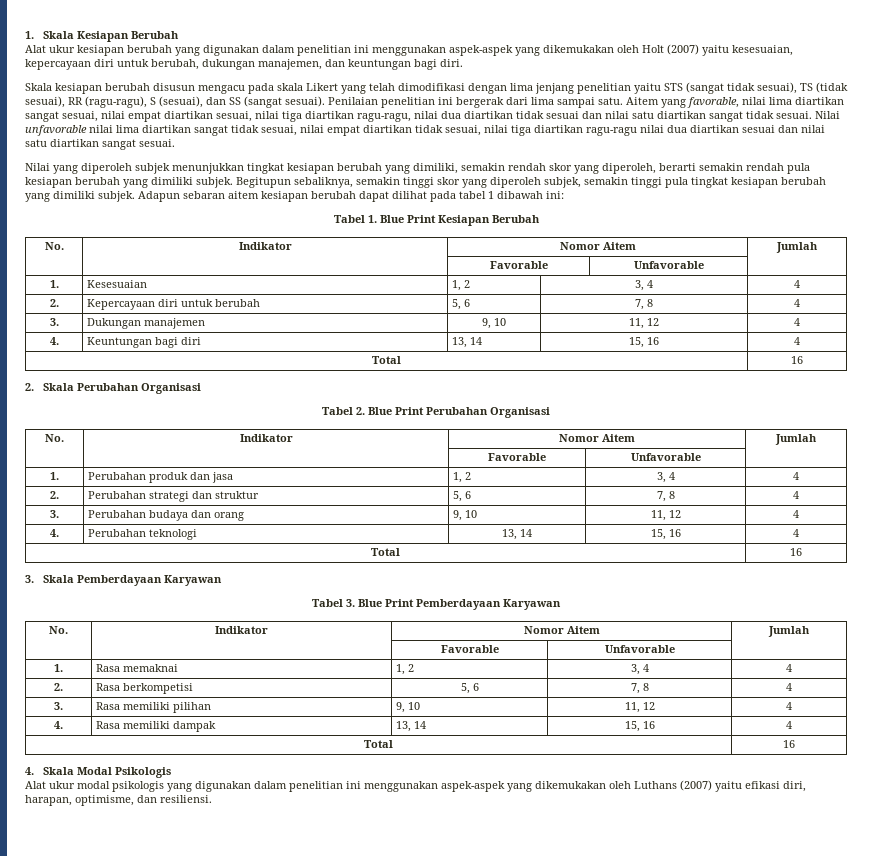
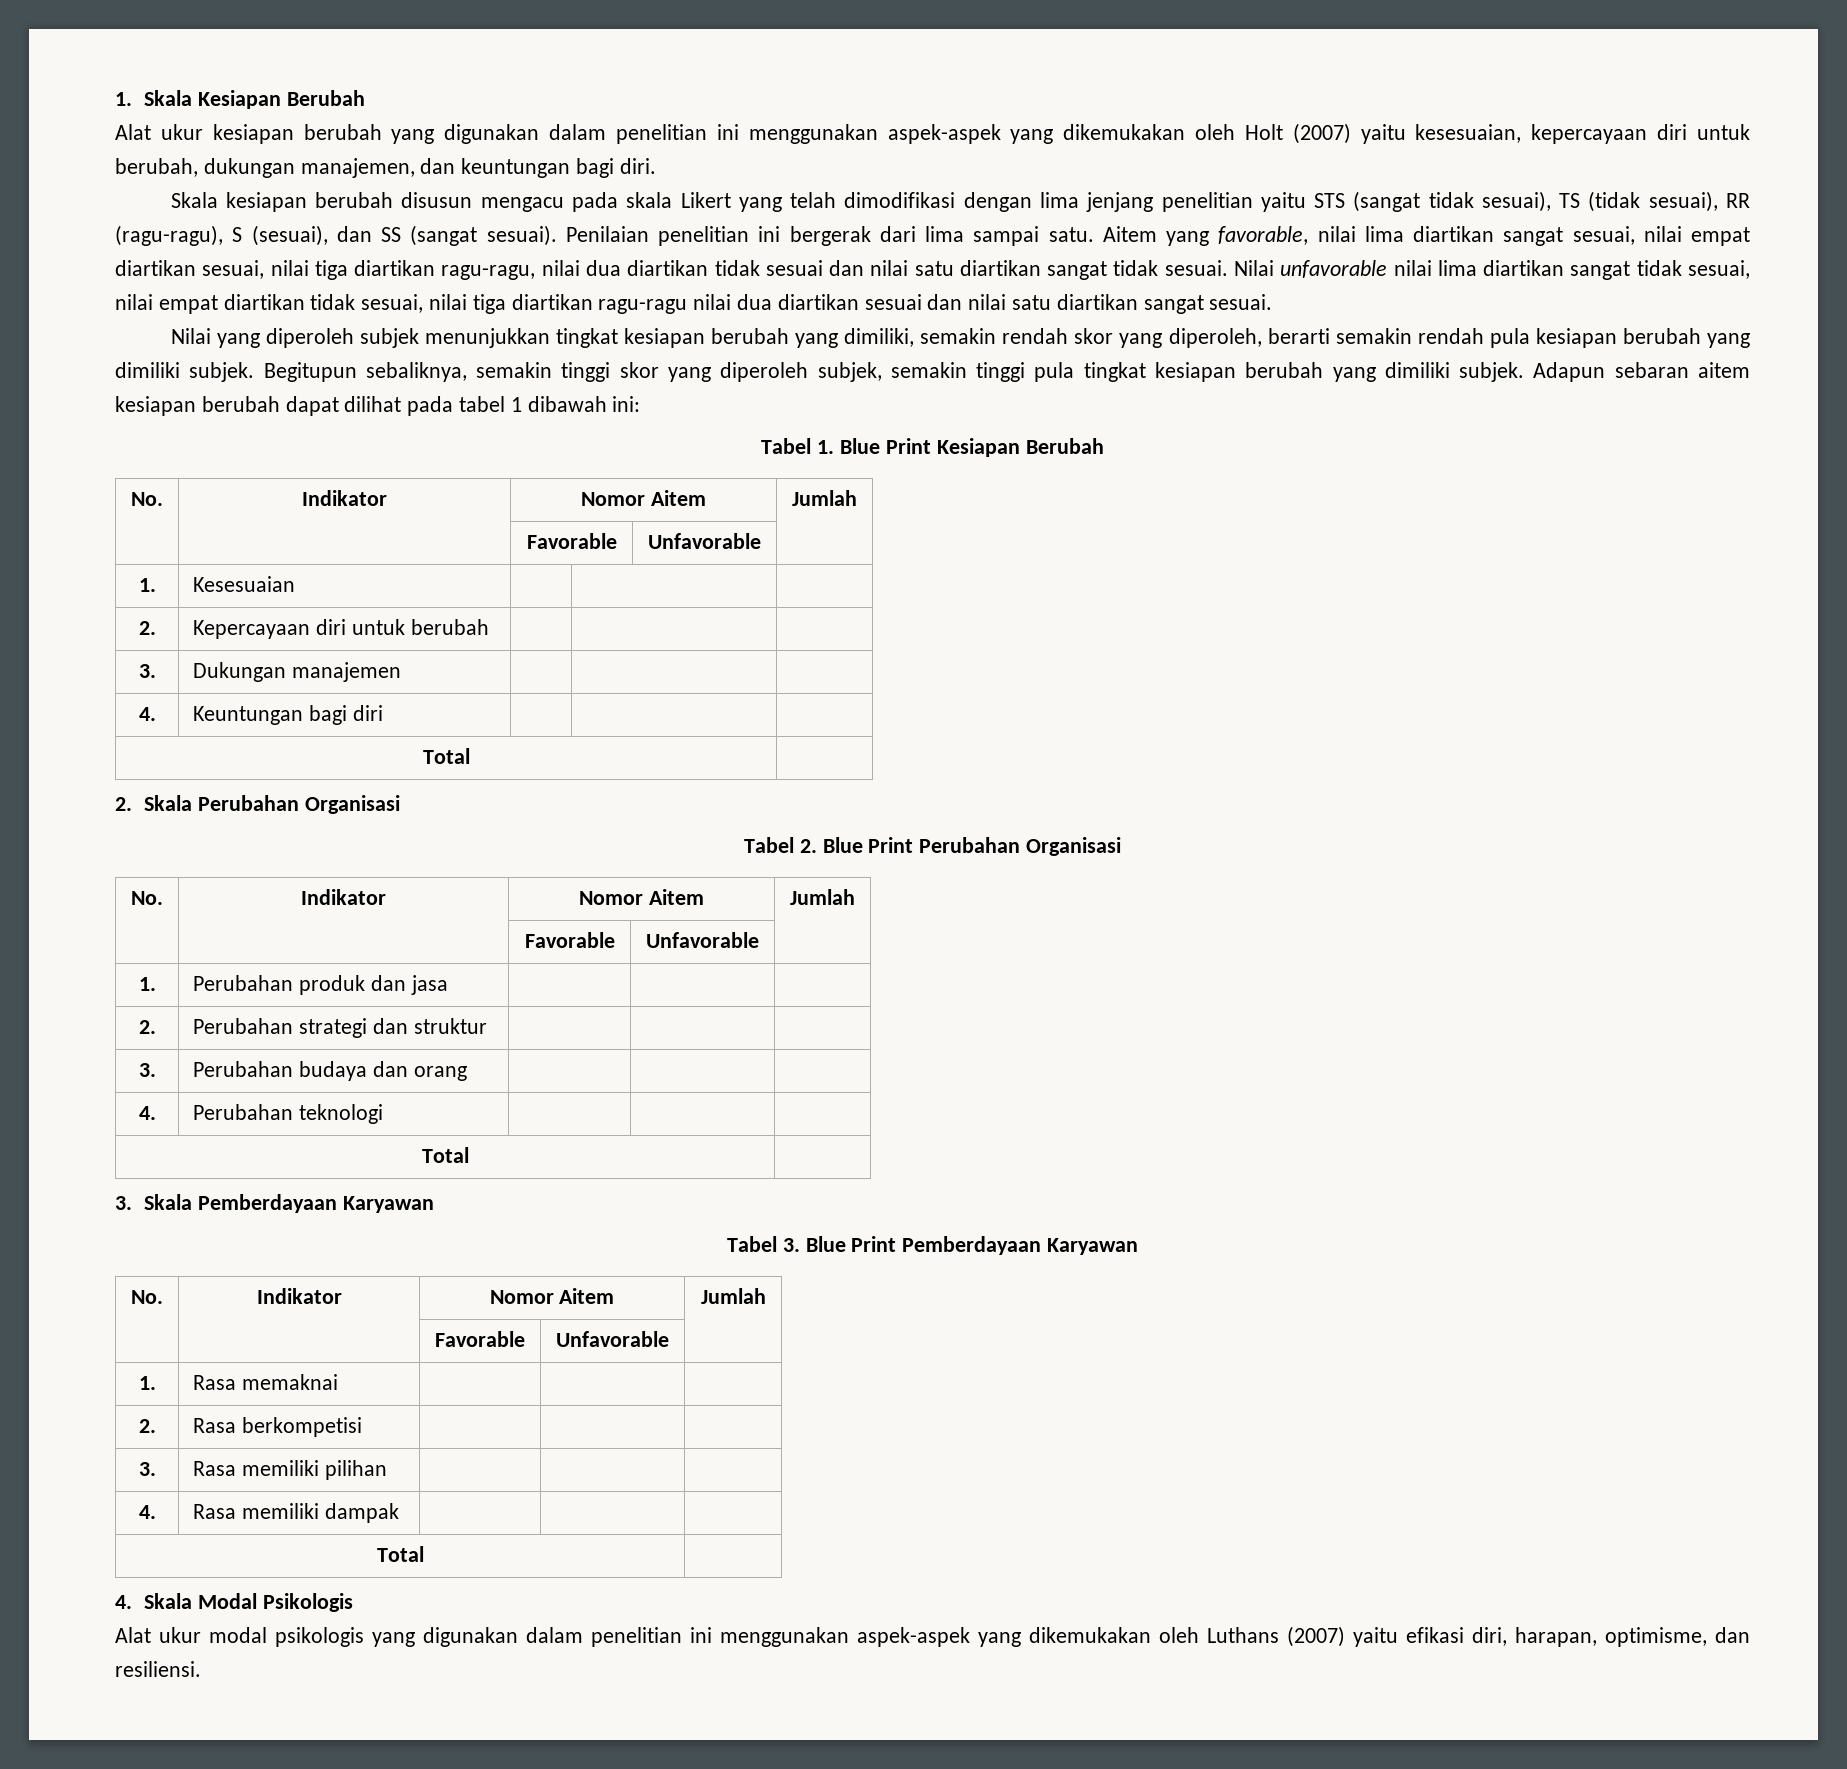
- 1. | Kesesuaian | 1, 2 | 3, 4 | 4
+ 1. | Kesesuaian | | |
- 2. | Kepercayaan diri untuk berubah | 5, 6 | 7, 8 | 4
- 3. | Dukungan manajemen | 9, 10 | 11, 12 | 4
+ 2. | Kepercayaan diri untuk berubah | | |
+ 3. | Dukungan manajemen | | |
- 4. | Keuntungan bagi diri | 13, 14 | 15, 16 | 4
- Total | 16
+ 4. | Keuntungan bagi diri | | |
+ Total |
- 1. | Perubahan produk dan jasa | 1, 2 | 3, 4 | 4
+ 1. | Perubahan produk dan jasa | | |
- 2. | Perubahan strategi dan struktur | 5, 6 | 7, 8 | 4
+ 2. | Perubahan strategi dan struktur | | |
- 3. | Perubahan budaya dan orang | 9, 10 | 11, 12 | 4
- 4. | Perubahan teknologi | 13, 14 | 15, 16 | 4
- Total | 16
+ 3. | Perubahan budaya dan orang | | |
+ 4. | Perubahan teknologi | | |
+ Total |
- 1. | Rasa memaknai | 1, 2 | 3, 4 | 4
- 2. | Rasa berkompetisi | 5, 6 | 7, 8 | 4
+ 1. | Rasa memaknai | | |
+ 2. | Rasa berkompetisi | | |
- 3. | Rasa memiliki pilihan | 9, 10 | 11, 12 | 4
+ 3. | Rasa memiliki pilihan | | |
- 4. | Rasa memiliki dampak | 13, 14 | 15, 16 | 4
- Total | 16
+ 4. | Rasa memiliki dampak | | |
+ Total |

